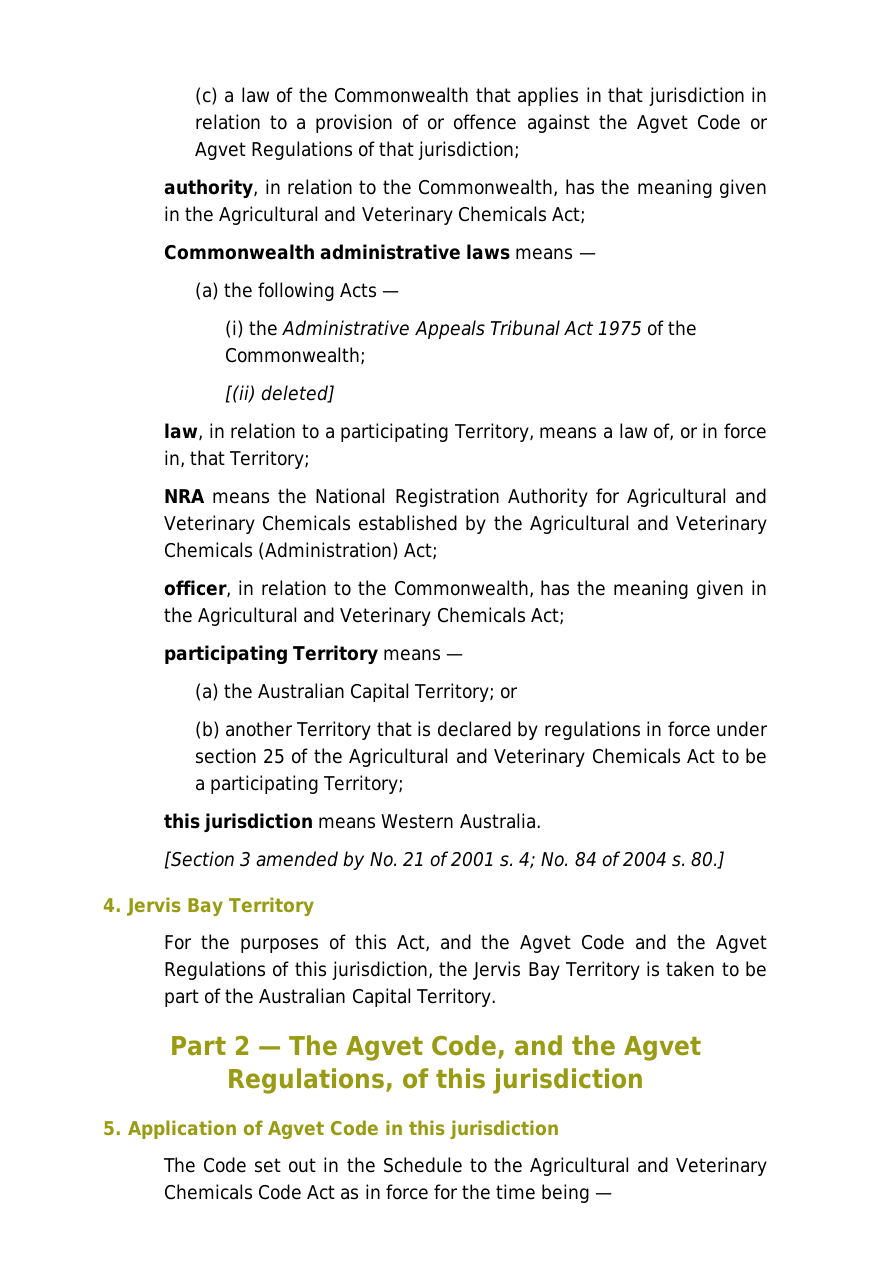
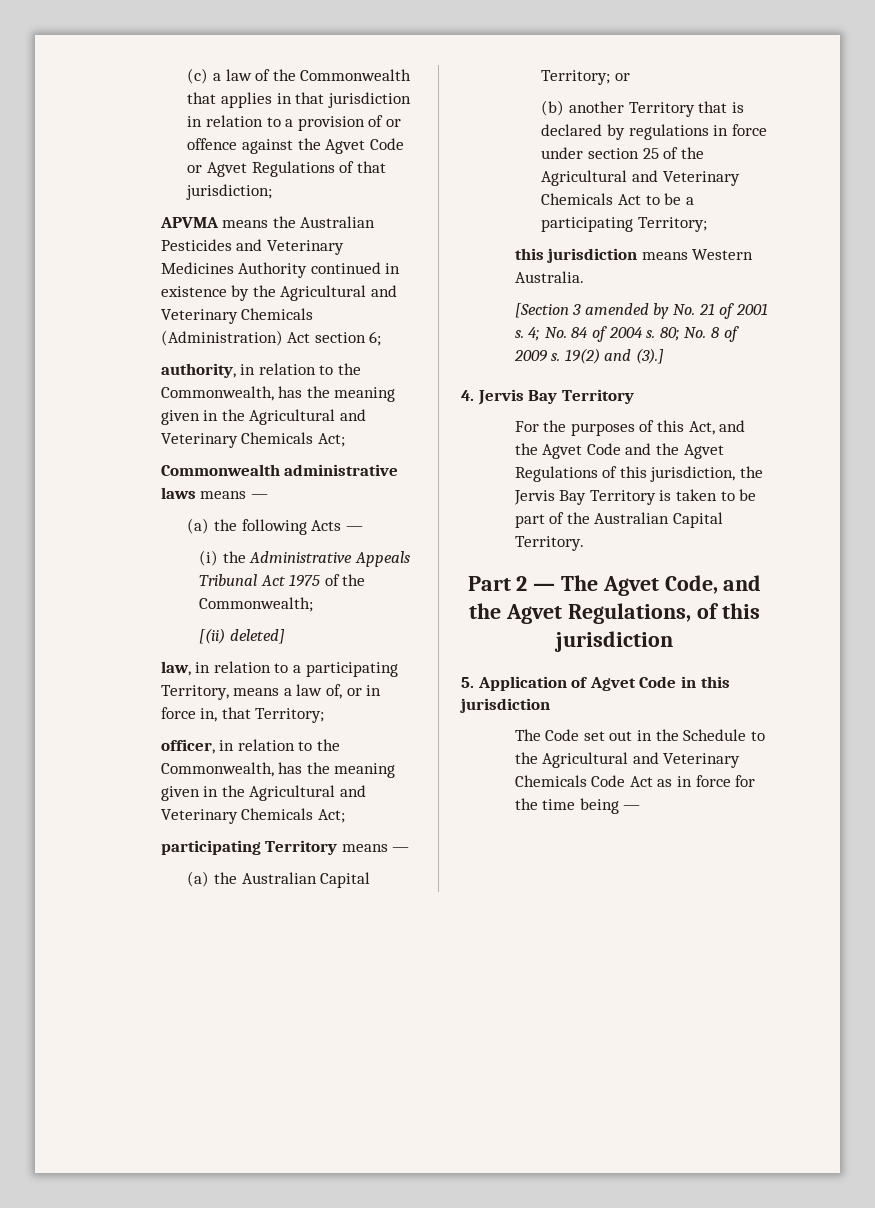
+ APVMA means the Australian Pesticides and Veterinary Medicines Authority continued in existence by the Agricultural and Veterinary Chemicals (Administration) Act section 6;
- NRA means the National Registration Authority for Agricultural and Veterinary Chemicals established by the Agricultural and Veterinary Chemicals (Administration) Act;
- 80.]
+ 80; No. 8 of 2009 s. 19(2) and (3).]

